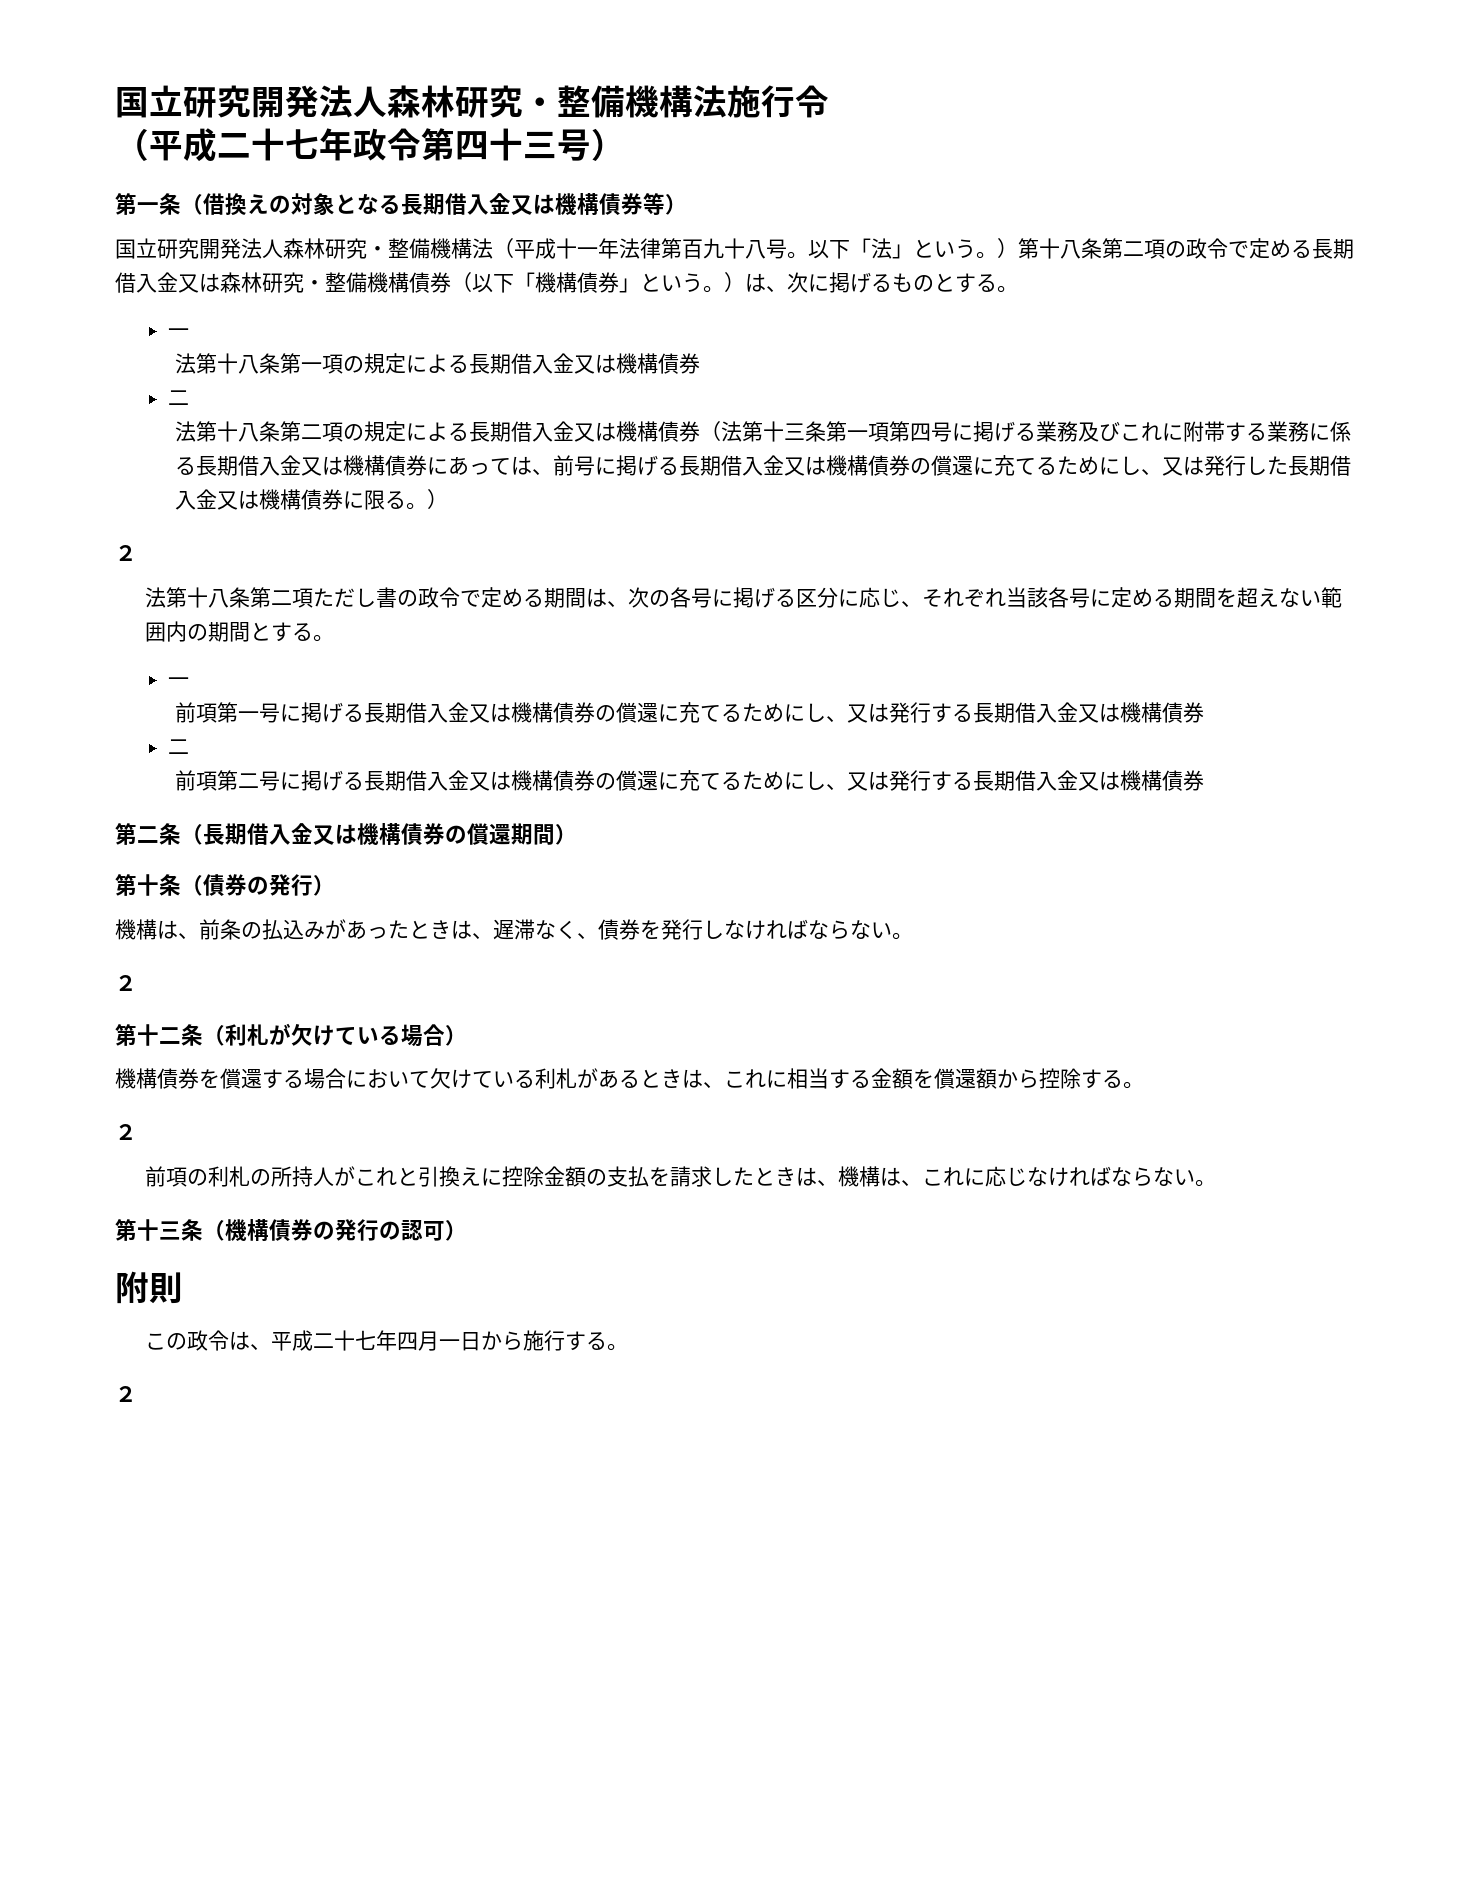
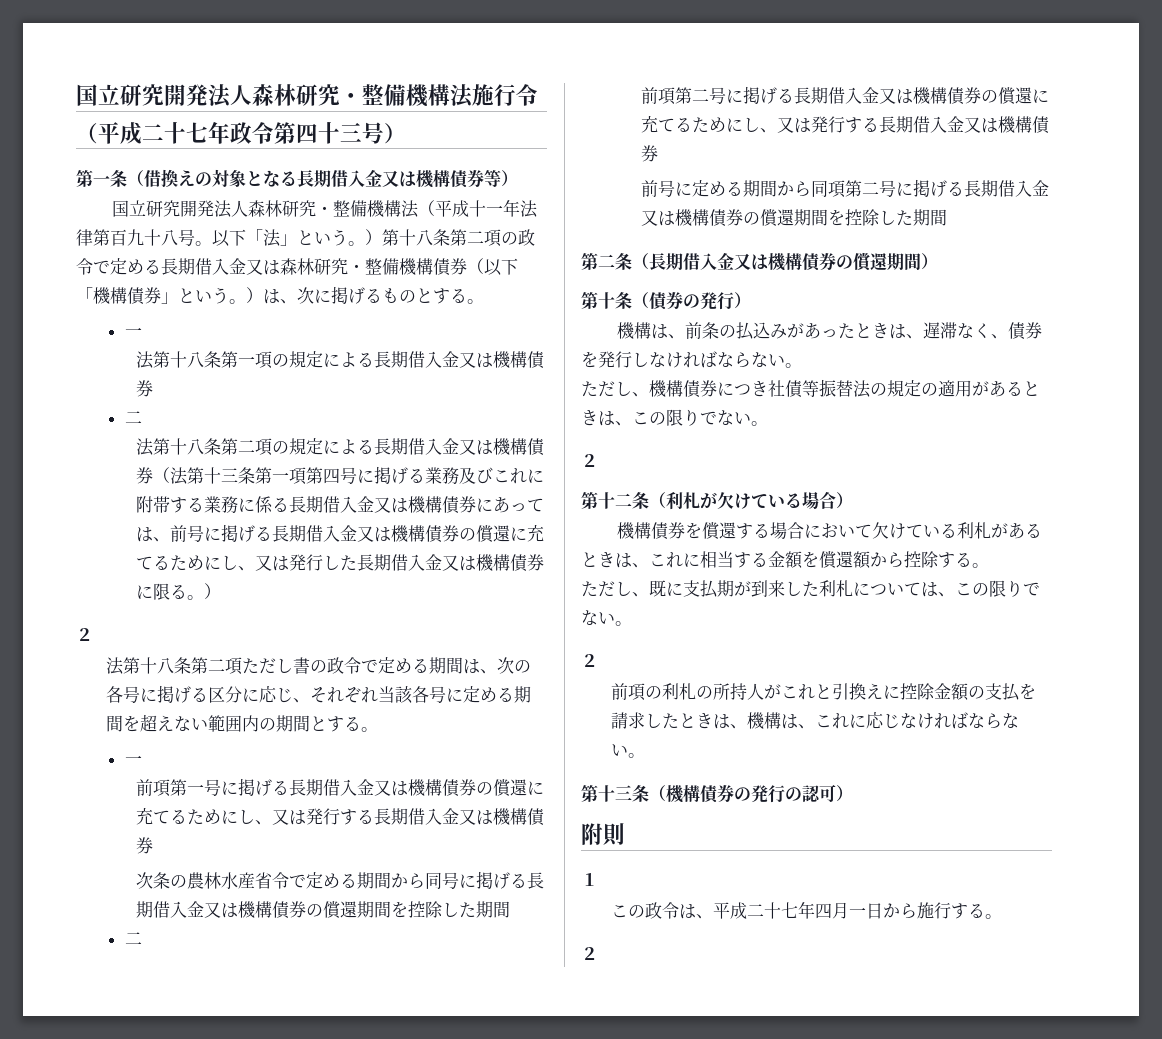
+ 次条の農林水産省令で定める期間から同号に掲げる長期借入金又は機構債券の償還期間を控除した期間
+ 前号に定める期間から同項第二号に掲げる長期借入金又は機構債券の償還期間を控除した期間
+ ただし、機構債券につき社債等振替法の規定の適用があるときは、この限りでない。
+ ただし、既に支払期が到来した利札については、この限りでない。
+ １

